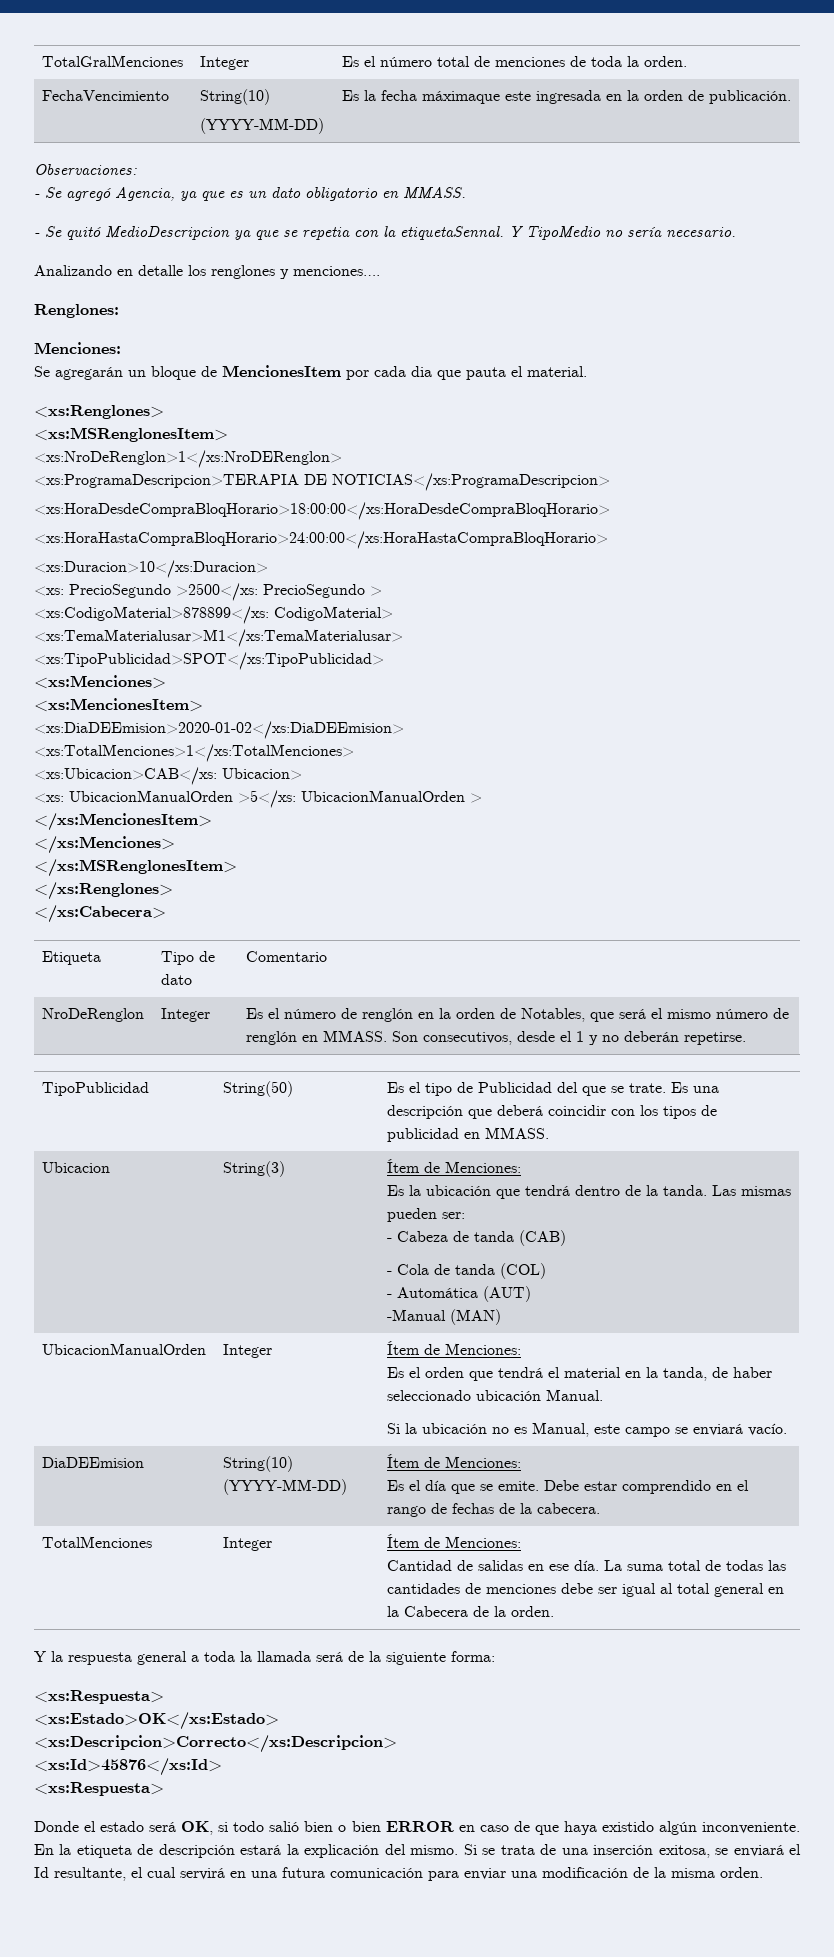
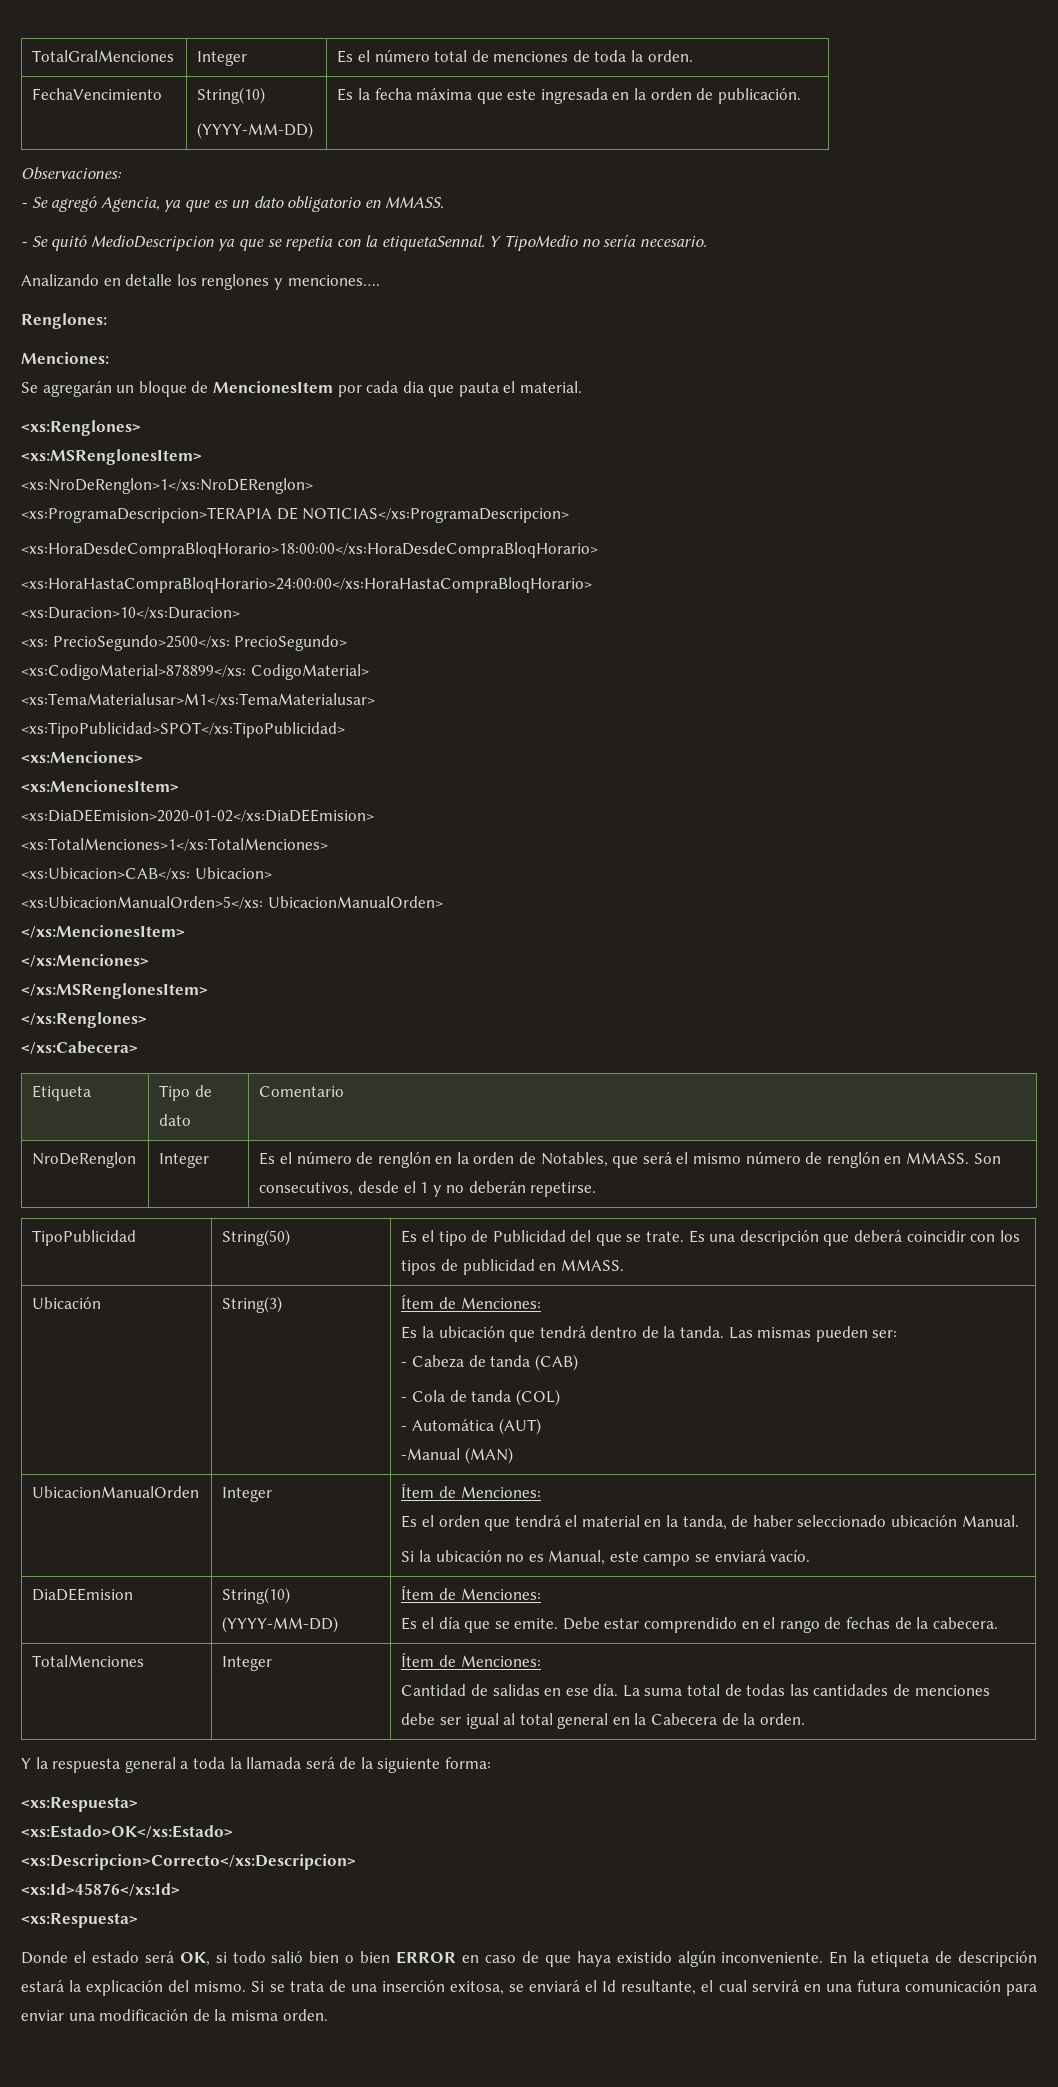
  FechaVencimiento | String(10)
- (YYYY-MM-DD) | Es la fecha máximaque este ingresada en la orden de publicación.
+ (YYYY-MM-DD) | Es la fecha máxima que este ingresada en la orden de publicación.
- <xs: PrecioSegundo >2500</xs: PrecioSegundo >
+ <xs: PrecioSegundo>2500</xs: PrecioSegundo>
- <xs: UbicacionManualOrden >5</xs: UbicacionManualOrden >
+ <xs:UbicacionManualOrden>5</xs: UbicacionManualOrden>
- Ubicacion | String(3) | Ítem de Menciones:
+ Ubicación | String(3) | Ítem de Menciones:

